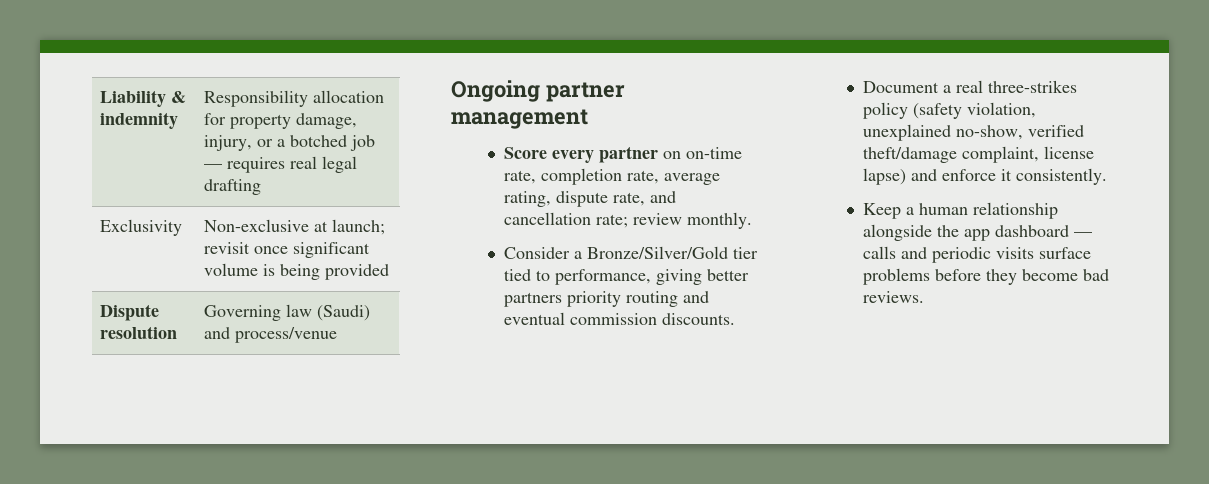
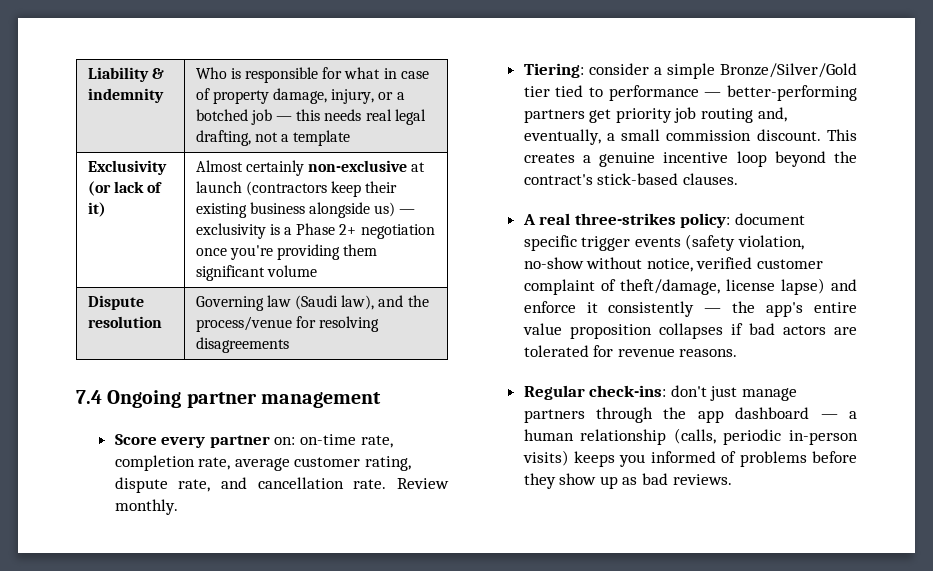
- Liability & indemnity | Responsibility allocation for property damage, injury, or a botched job — requires real legal drafting
- Exclusivity | Non-exclusive at launch; revisit once significant volume is being provided
+ Liability & indemnity | Who is responsible for what in case of property damage, injury, or a botched job — this needs real legal drafting, not a template
+ Exclusivity (or lack of it) | Almost certainly non-exclusive at launch (contractors keep their existing business alongside us) — exclusivity is a Phase 2+ negotiation once you're providing them significant volume
- Dispute resolution | Governing law (Saudi) and process/venue
- Ongoing partner management
+ Dispute resolution | Governing law (Saudi law), and the process/venue for resolving disagreements
+ 7.4 Ongoing partner management
- Score every partner on on-time rate, completion rate, average rating, dispute rate, and cancellation rate; review monthly.
+ Score every partner on: on-time rate, completion rate, average customer rating, dispute rate, and cancellation rate. Review monthly.
- Consider a Bronze/Silver/Gold tier tied to performance, giving better partners priority routing and eventual commission discounts.
- Document a real three-strikes policy (safety violation, unexplained no-show, verified theft/damage complaint, license lapse) and enforce it consistently.
- Keep a human relationship alongside the app dashboard — calls and periodic visits surface problems before they become bad reviews.
+ Tiering: consider a simple Bronze/Silver/Gold tier tied to performance — better-performing partners get priority job routing and, eventually, a small commission discount. This creates a genuine incentive loop beyond the contract's stick-based clauses.
+ A real three-strikes policy: document specific trigger events (safety violation, no-show without notice, verified customer complaint of theft/damage, license lapse) and enforce it consistently — the app's entire value proposition collapses if bad actors are tolerated for revenue reasons.
+ Regular check-ins: don't just manage partners through the app dashboard — a human relationship (calls, periodic in-person visits) keeps you informed of problems before they show up as bad reviews.

